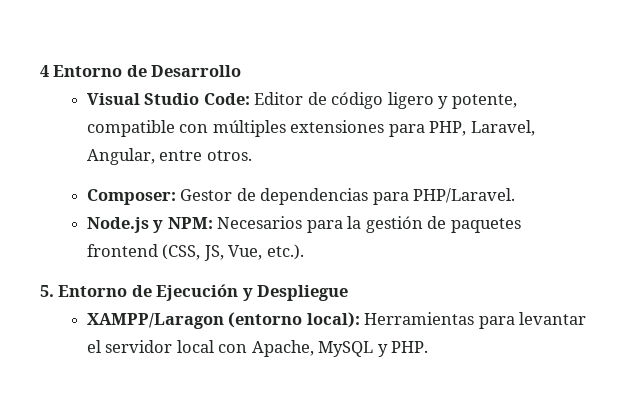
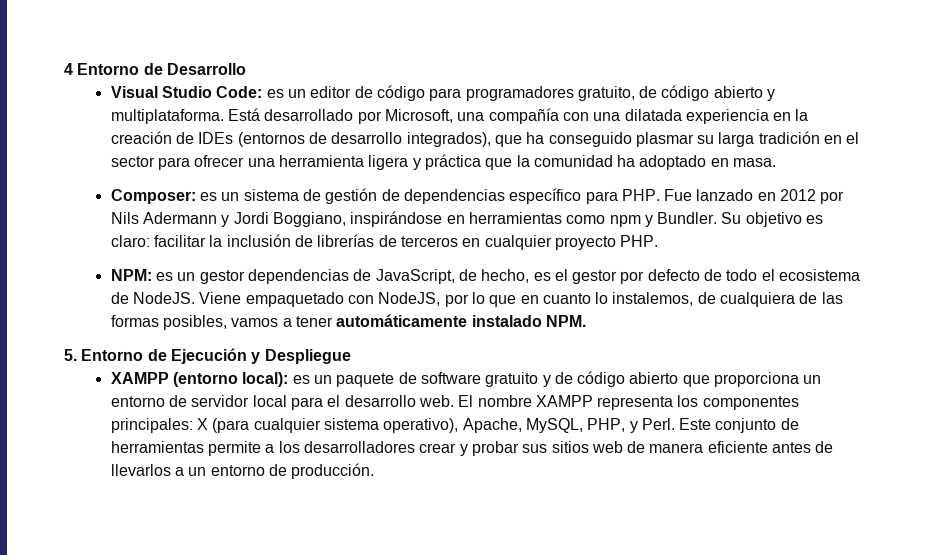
- Visual Studio Code: Editor de código ligero y potente, compatible con múltiples extensiones para PHP, Laravel, Angular, entre otros.
- Composer: Gestor de dependencias para PHP/Laravel.
- Node.js y NPM: Necesarios para la gestión de paquetes frontend (CSS, JS, Vue, etc.).
+ Visual Studio Code: es un editor de código para programadores gratuito, de código abierto y multiplataforma. Está desarrollado por Microsoft, una compañía con una dilatada experiencia en la creación de IDEs (entornos de desarrollo integrados), que ha conseguido plasmar su larga tradición en el sector para ofrecer una herramienta ligera y práctica que la comunidad ha adoptado en masa.
+ Composer: es un sistema de gestión de dependencias específico para PHP. Fue lanzado en 2012 por Nils Adermann y Jordi Boggiano, inspirándose en herramientas como npm y Bundler. Su objetivo es claro: facilitar la inclusión de librerías de terceros en cualquier proyecto PHP.
+ NPM: es un gestor dependencias de JavaScript, de hecho, es el gestor por defecto de todo el ecosistema de NodeJS. Viene empaquetado con NodeJS, por lo que en cuanto lo instalemos, de cualquiera de las formas posibles, vamos a tener automáticamente instalado NPM.
- XAMPP/Laragon (entorno local): Herramientas para levantar el servidor local con Apache, MySQL y PHP.
+ XAMPP (entorno local): es un paquete de software gratuito y de código abierto que proporciona un entorno de servidor local para el desarrollo web. El nombre XAMPP representa los componentes principales: X (para cualquier sistema operativo), Apache, MySQL, PHP, y Perl. Este conjunto de herramientas permite a los desarrolladores crear y probar sus sitios web de manera eficiente antes de llevarlos a un entorno de producción.

